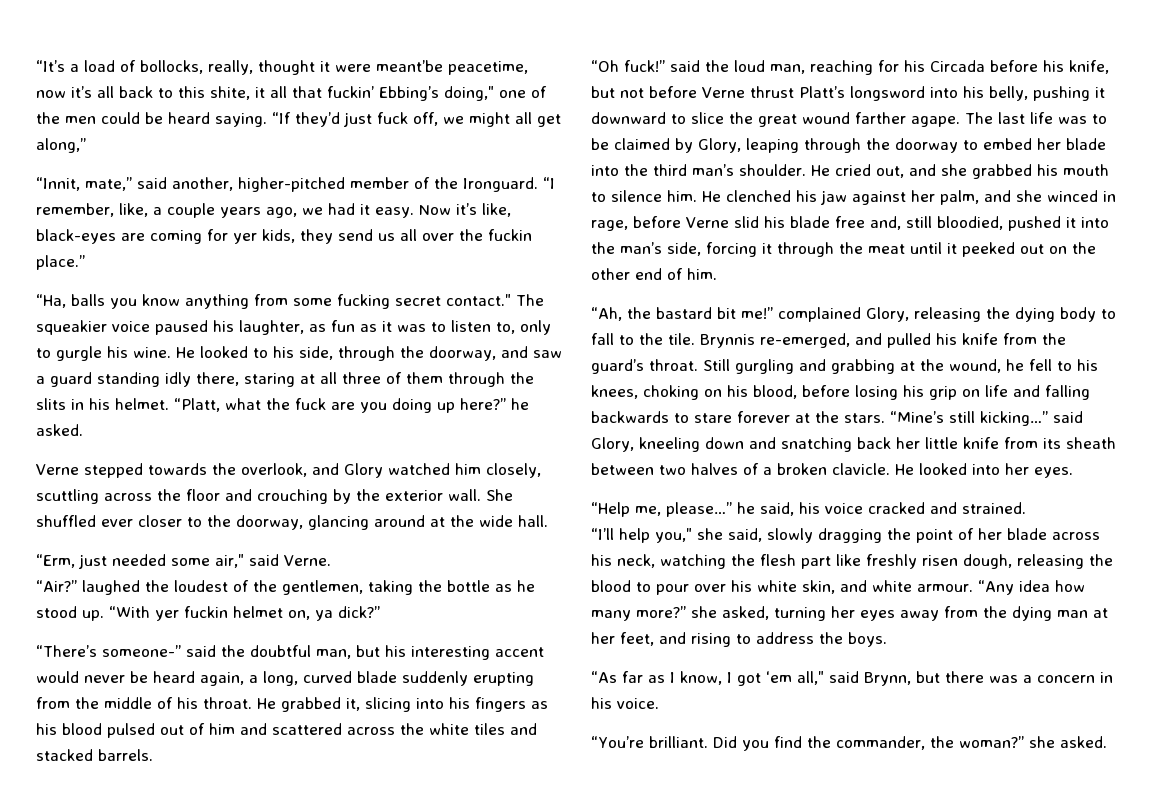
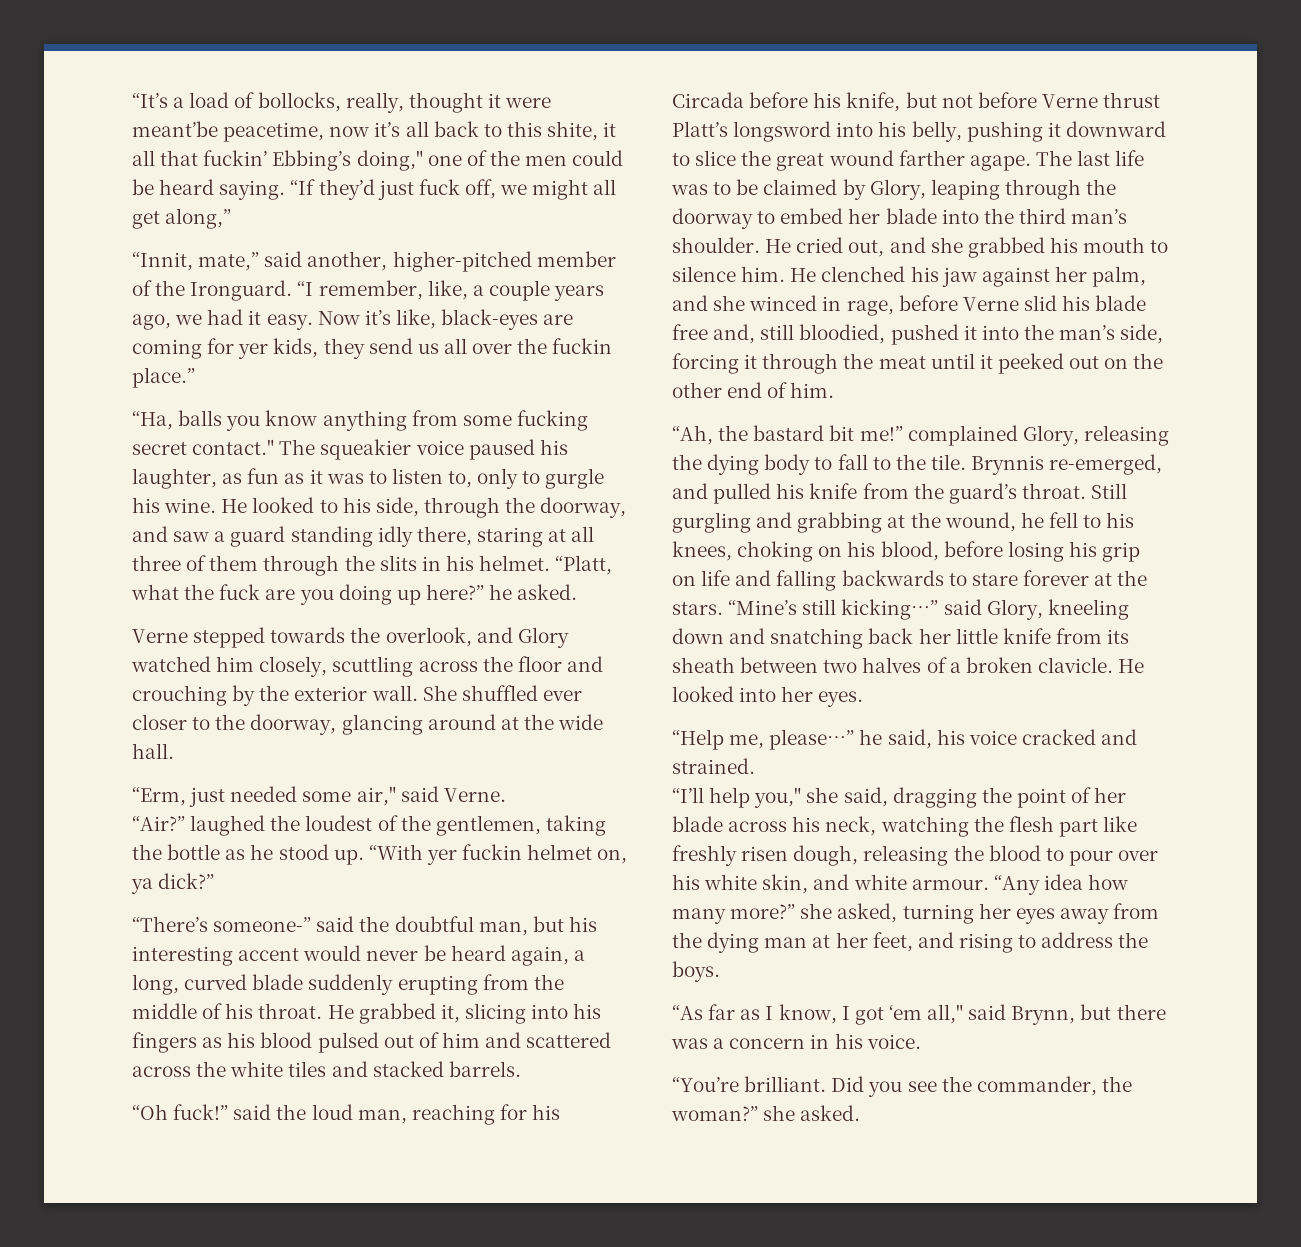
- “I’ll help you," she said, slowly dragging the point of her blade across his neck, watching the flesh part like freshly risen dough, releasing the blood to pour over his white skin, and white armour.
+ “I’ll help you," she said, dragging the point of her blade across his neck, watching the flesh part like freshly risen dough, releasing the blood to pour over his white skin, and white armour.
- Did you find the commander, the woman?” she asked.
+ Did you see the commander, the woman?” she asked.

